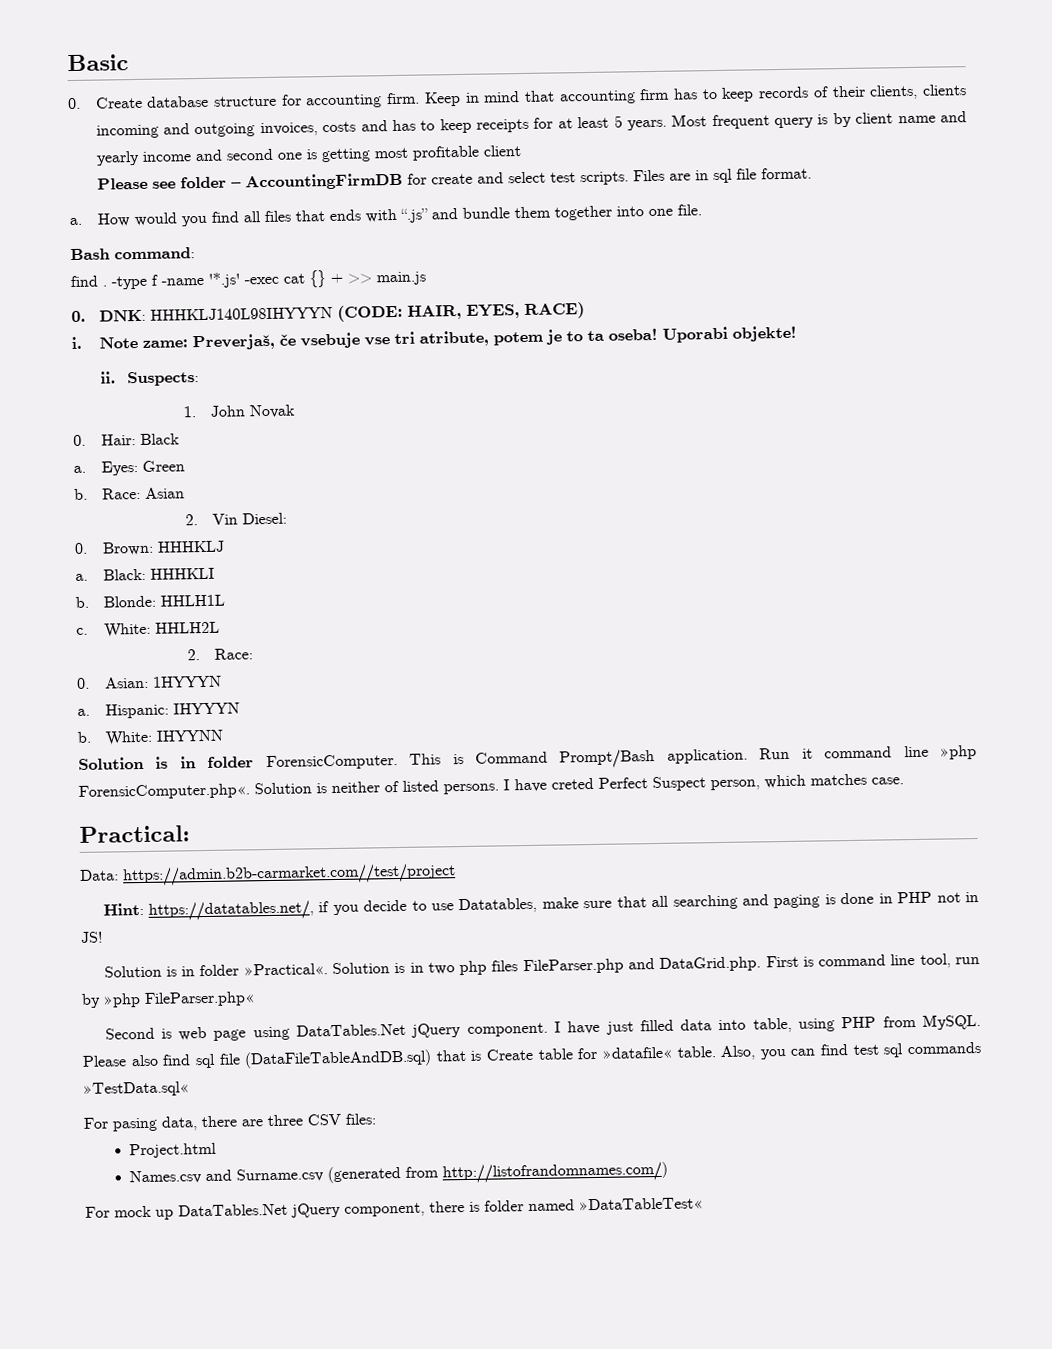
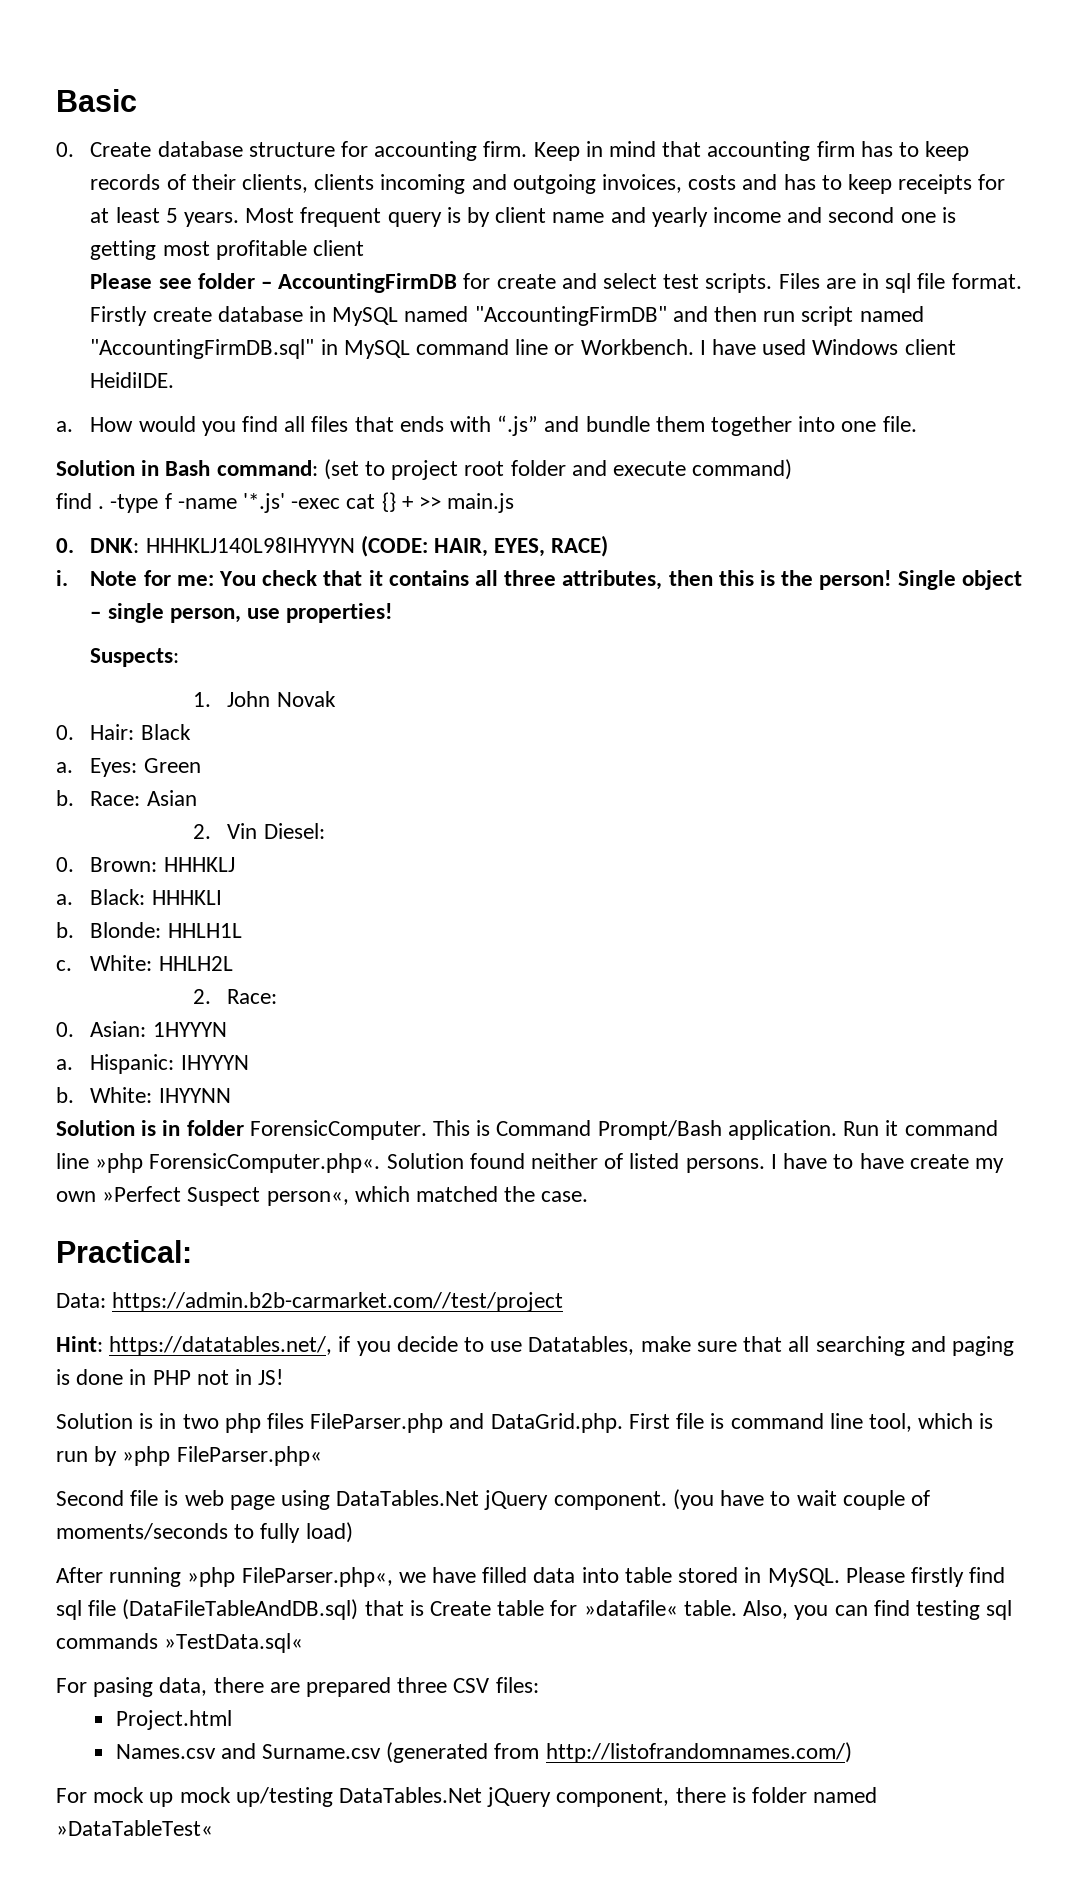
+ Firstly create database in MySQL named "AccountingFirmDB" and then run script named "AccountingFirmDB.sql" in MySQL command line or Workbench. I have used Windows client HeidiIDE.
- Bash command:
+ Solution in Bash command: (set to project root folder and execute command)
- Note zame: Preverjaš, če vsebuje vse tri atribute, potem je to ta oseba! Uporabi objekte!
- ii. Suspects:
+ Note for me: You check that it contains all three attributes, then this is the person! Single object – single person, use properties!
+ Suspects:
- Run it command line »php ForensicComputer.php«. Solution is neither of listed persons.
+ Run it command line »php ForensicComputer.php«. Solution found neither of listed persons.
- I have creted Perfect Suspect person, which matches case.
+ I have to have create my own »Perfect Suspect person«, which matched the case.
- Solution is in folder »Practical«. Solution is in two php files FileParser.php and DataGrid.php. First is command line tool, run by »php FileParser.php«
+ Solution is in two php files FileParser.php and DataGrid.php. First file is command line tool, which is run by »php FileParser.php«
- Second is web page using DataTables.Net jQuery component.
+ Second file is web page using DataTables.Net jQuery component.
- I have just filled data into table, using PHP from MySQL.
+ (you have to wait couple of moments/seconds to fully load)
+ After running »php FileParser.php«, we have filled data into table stored in MySQL.
- Please also find sql file (DataFileTableAndDB.sql) that is Create table for »datafile« table.
+ Please firstly find sql file (DataFileTableAndDB.sql) that is Create table for »datafile« table.
- Also, you can find test sql commands »TestData.sql«
+ Also, you can find testing sql commands »TestData.sql«
- For pasing data, there are three CSV files:
+ For pasing data, there are prepared three CSV files:
- For mock up DataTables.Net jQuery component, there is folder named »DataTableTest«
+ For mock up mock up/testing DataTables.Net jQuery component, there is folder named »DataTableTest«

